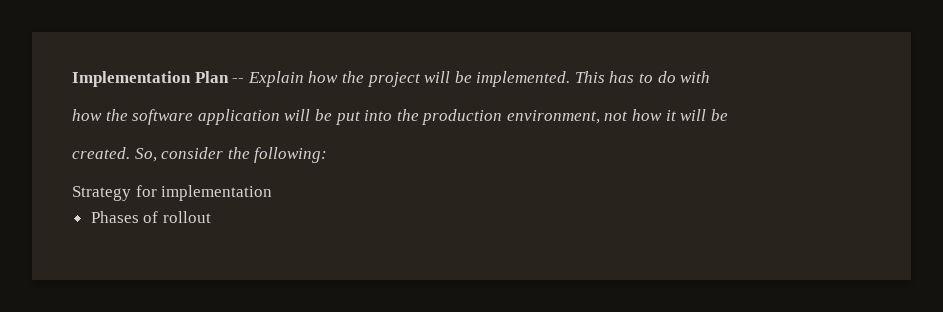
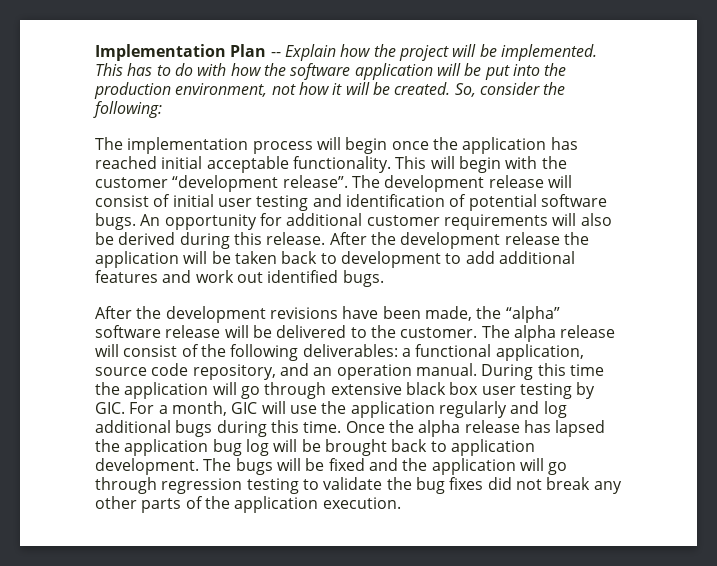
- This has to do with
- how the software application will be put into the production environment, not how it will be
- created.
+ This has to do with how the software application will be put into the production environment, not how it will be created.
- Strategy for implementation
- Phases of rollout
+ The implementation process will begin once the application has reached initial acceptable functionality. This will begin with the customer “development release”. The development release will consist of initial user testing and identification of potential software bugs. An opportunity for additional customer requirements will also be derived during this release. After the development release the application will be taken back to development to add additional features and work out identified bugs.
+ After the development revisions have been made, the “alpha” software release will be delivered to the customer. The alpha release will consist of the following deliverables: a functional application, source code repository, and an operation manual. During this time the application will go through extensive black box user testing by GIC. For a month, GIC will use the application regularly and log additional bugs during this time. Once the alpha release has lapsed the application bug log will be brought back to application development. The bugs will be fixed and the application will go through regression testing to validate the bug fixes did not break any other parts of the application execution.

